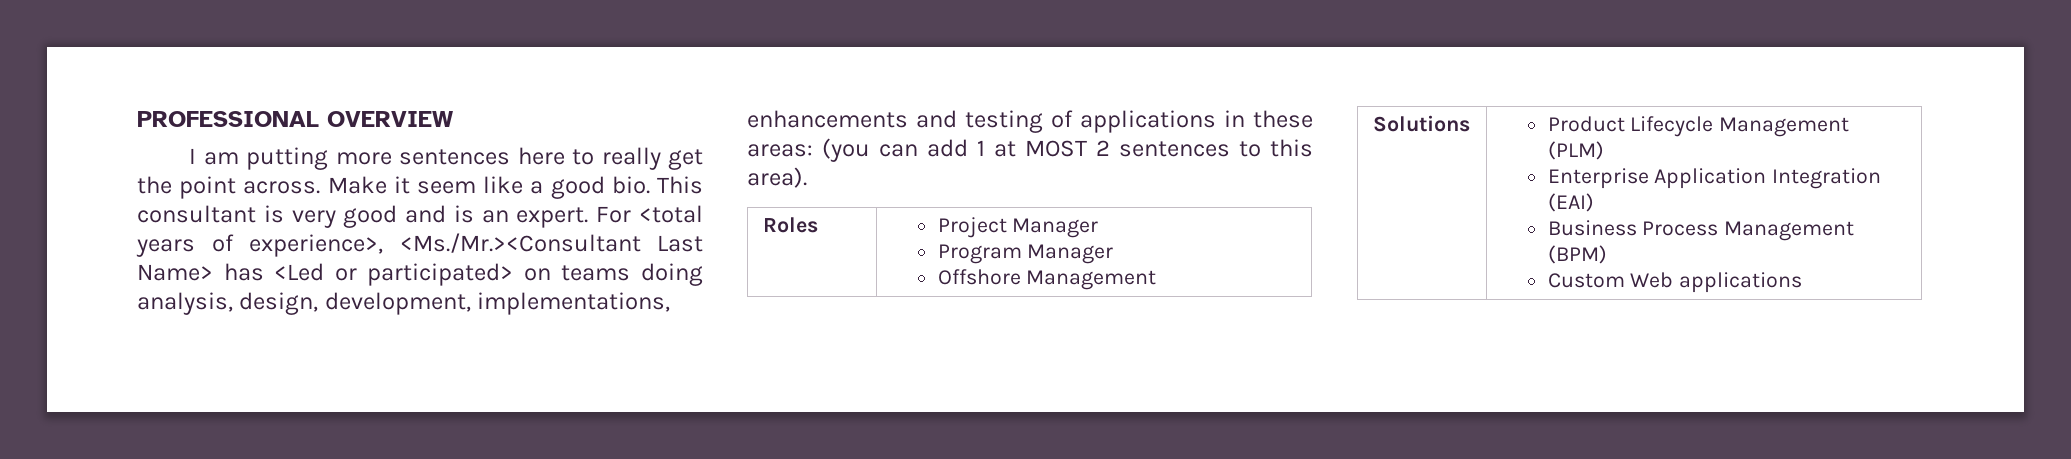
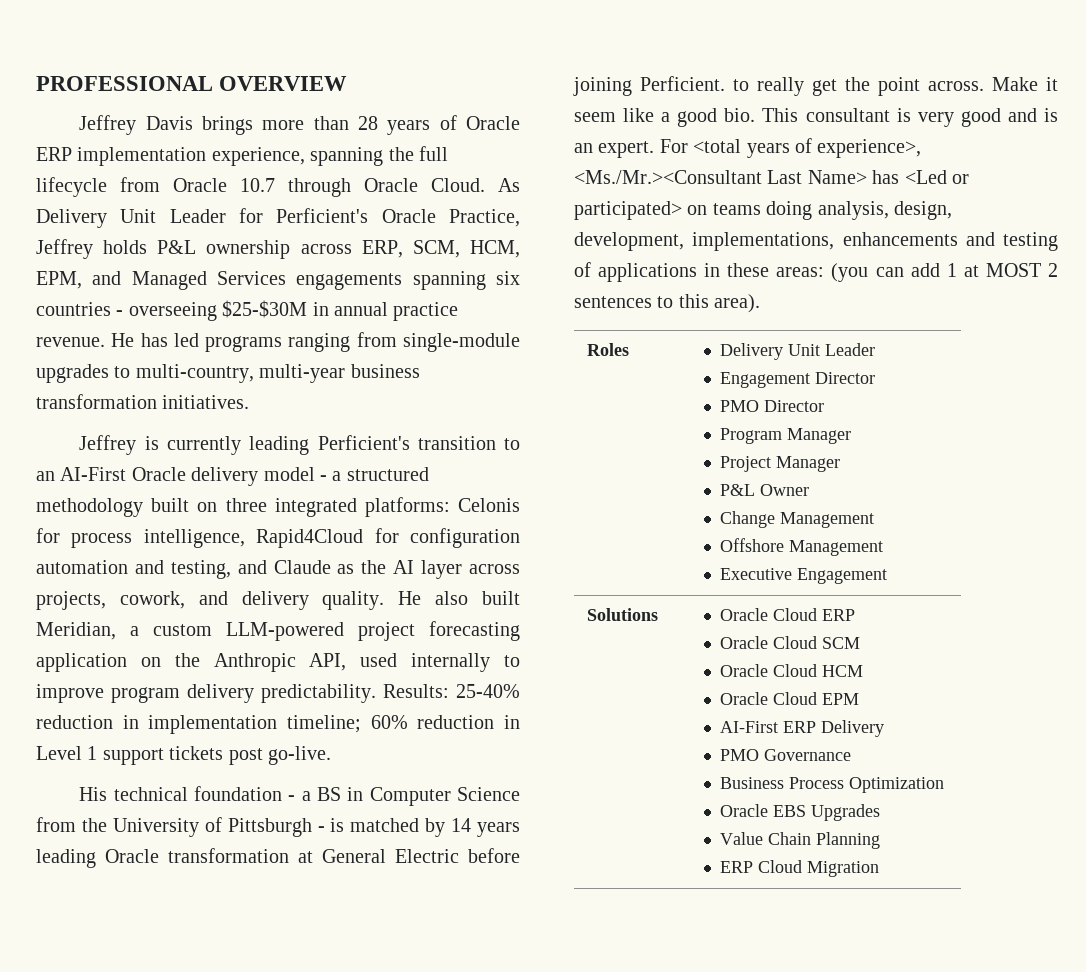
- I am putting more sentences here to really get the point across.
+ Jeffrey Davis brings more than 28 years of Oracle ERP implementation experience, spanning the full lifecycle from Oracle 10.7 through Oracle Cloud. As Delivery Unit Leader for Perficient's Oracle Practice, Jeffrey holds P&L ownership across ERP, SCM, HCM, EPM, and Managed Services engagements spanning six countries - overseeing $25-$30M in annual practice revenue. He has led programs ranging from single-module upgrades to multi-country, multi-year business transformation initiatives.
+ Jeffrey is currently leading Perficient's transition to an AI-First Oracle delivery model - a structured methodology built on three integrated platforms: Celonis for process intelligence, Rapid4Cloud for configuration automation and testing, and Claude as the AI layer across projects, cowork, and delivery quality. He also built Meridian, a custom LLM-powered project forecasting application on the Anthropic API, used internally to improve program delivery predictability. Results: 25-40% reduction in implementation timeline; 60% reduction in Level 1 support tickets post go-live.
+ His technical foundation - a BS in Computer Science from the University of Pittsburgh - is matched by 14 years leading Oracle transformation at General Electric before joining Perficient. to really get the point across.
- Roles | Project Manager
+ Roles | Delivery Unit Leader
+ Engagement Director
+ PMO Director
  Program Manager
+ Project Manager
+ P&L Owner
+ Change Management
  Offshore Management
+ Executive Engagement
- Solutions | Product Lifecycle Management (PLM)
- Enterprise Application Integration (EAI)
- Business Process Management (BPM)
- Custom Web applications
+ Solutions | Oracle Cloud ERP
+ Oracle Cloud SCM
+ Oracle Cloud HCM
+ Oracle Cloud EPM
+ AI-First ERP Delivery
+ PMO Governance
+ Business Process Optimization
+ Oracle EBS Upgrades
+ Value Chain Planning
+ ERP Cloud Migration

